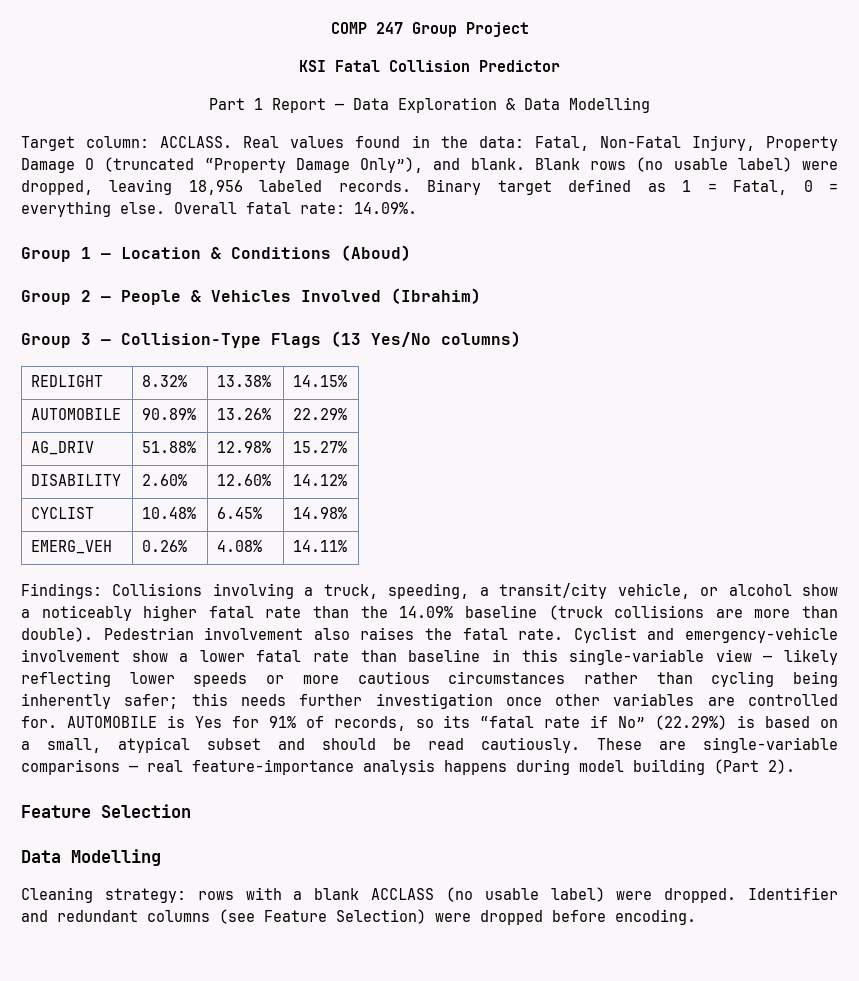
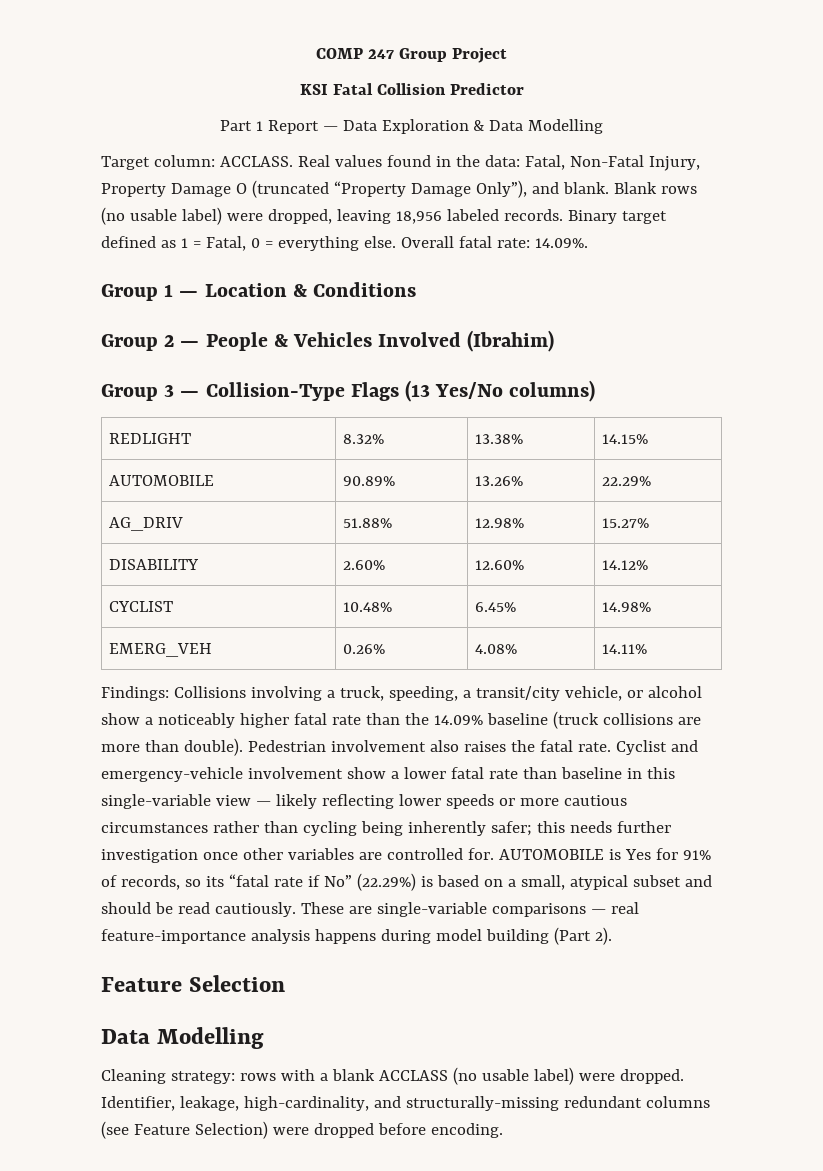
- Group 1 — Location & Conditions (Aboud)
+ Group 1 — Location & Conditions
- Identifier and redundant columns (see Feature Selection) were dropped before encoding.
+ Identifier, leakage, high-cardinality, and structurally-missing redundant columns (see Feature Selection) were dropped before encoding.

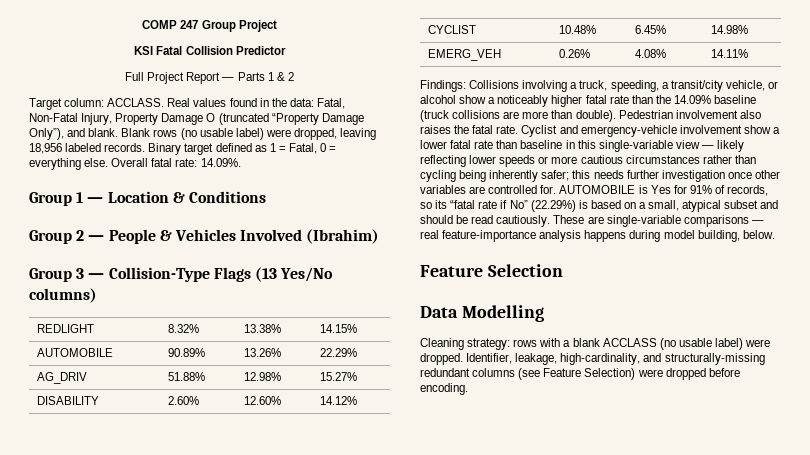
- Part 1 Report — Data Exploration & Data Modelling
+ Full Project Report — Parts 1 & 2
- These are single-variable comparisons — real feature-importance analysis happens during model building (Part 2).
+ These are single-variable comparisons — real feature-importance analysis happens during model building, below.

